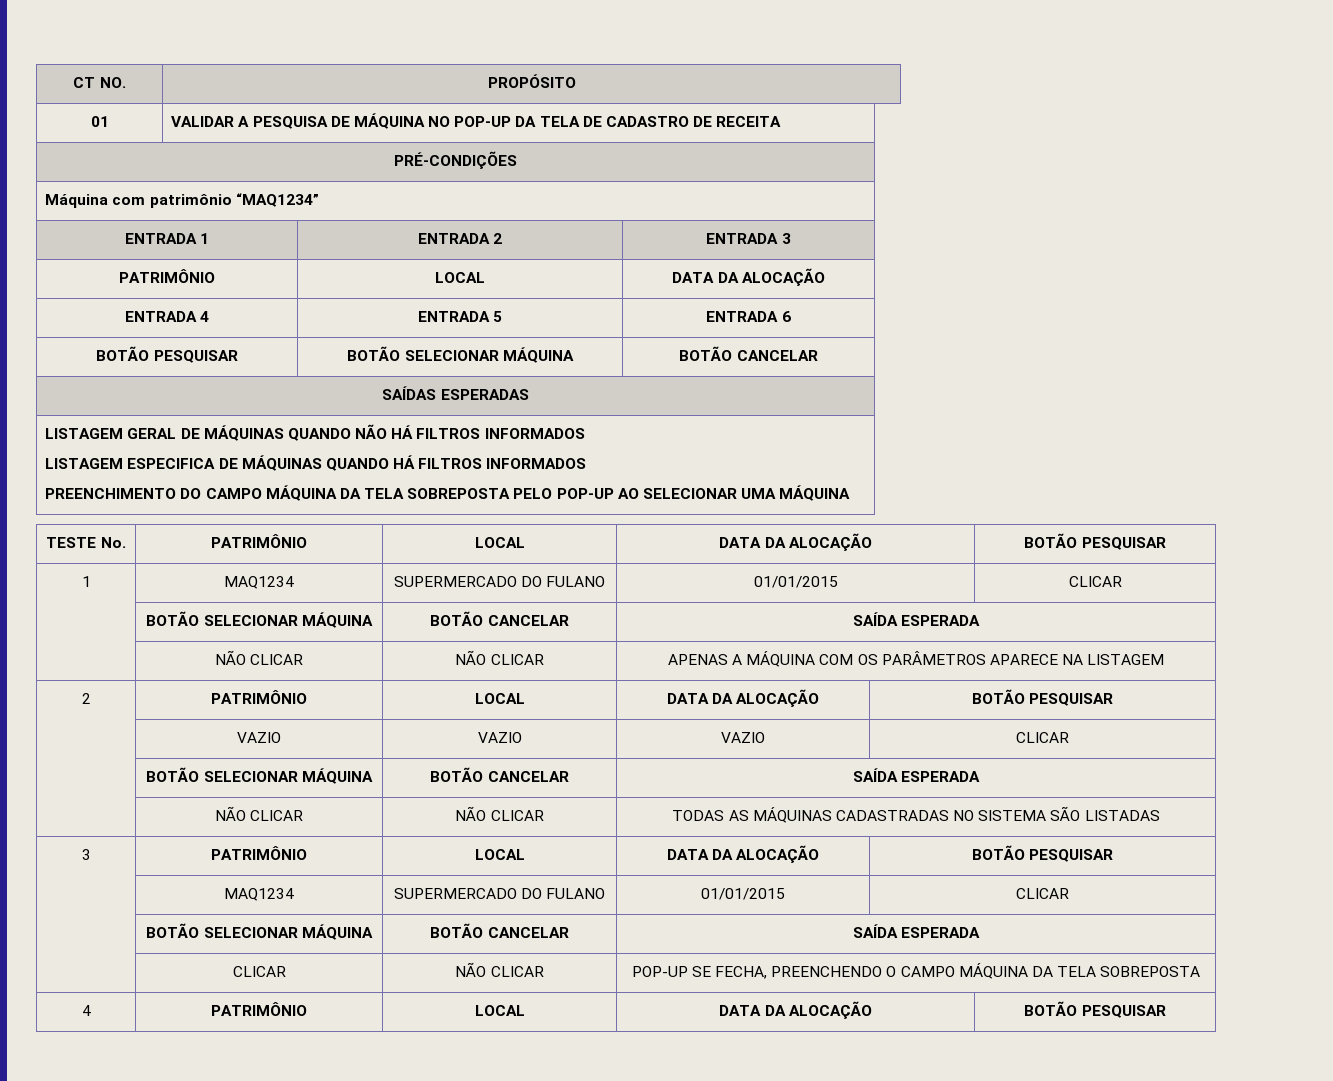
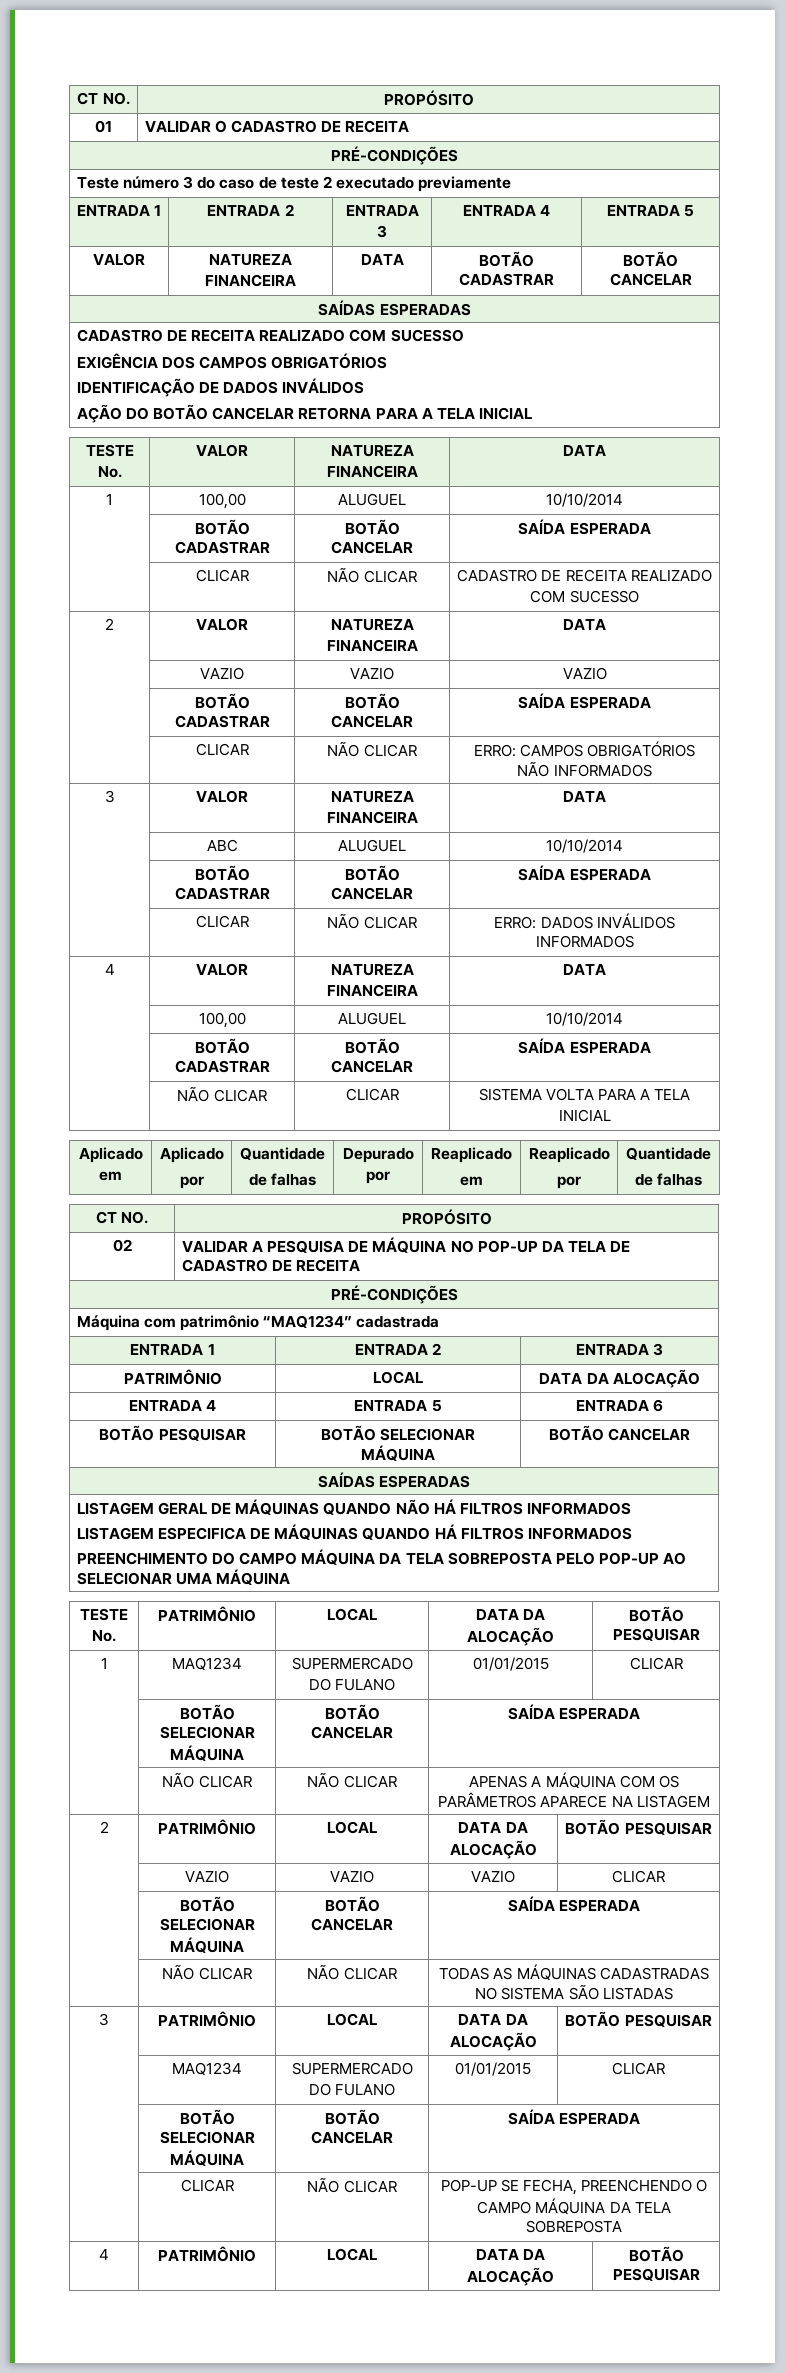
- 01 | VALIDAR A PESQUISA DE MÁQUINA NO POP-UP DA TELA DE CADASTRO DE RECEITA
+ 01 | VALIDAR O CADASTRO DE RECEITA
+ PRÉ-CONDIÇÕES
+ Teste número 3 do caso de teste 2 executado previamente
+ ENTRADA 1 | ENTRADA 2 | ENTRADA 3 | ENTRADA 4 | ENTRADA 5
+ VALOR | NATUREZA FINANCEIRA | DATA | BOTÃO CADASTRAR | BOTÃO CANCELAR
+ SAÍDAS ESPERADAS
+ CADASTRO DE RECEITA REALIZADO COM SUCESSO
+ EXIGÊNCIA DOS CAMPOS OBRIGATÓRIOS
+ IDENTIFICAÇÃO DE DADOS INVÁLIDOS
+ AÇÃO DO BOTÃO CANCELAR RETORNA PARA A TELA INICIAL
+ TESTE No. | VALOR | NATUREZA FINANCEIRA | DATA
+ 1 | 100,00 | ALUGUEL | 10/10/2014
+ | BOTÃO CADASTRAR | BOTÃO CANCELAR | SAÍDA ESPERADA
+ | CLICAR | NÃO CLICAR | CADASTRO DE RECEITA REALIZADO COM SUCESSO
+ 2 | VALOR | NATUREZA FINANCEIRA | DATA
+ | VAZIO | VAZIO | VAZIO
+ | BOTÃO CADASTRAR | BOTÃO CANCELAR | SAÍDA ESPERADA
+ | CLICAR | NÃO CLICAR | ERRO: CAMPOS OBRIGATÓRIOS NÃO INFORMADOS
+ 3 | VALOR | NATUREZA FINANCEIRA | DATA
+ | ABC | ALUGUEL | 10/10/2014
+ | BOTÃO CADASTRAR | BOTÃO CANCELAR | SAÍDA ESPERADA
+ | CLICAR | NÃO CLICAR | ERRO: DADOS INVÁLIDOS INFORMADOS
+ 4 | VALOR | NATUREZA FINANCEIRA | DATA
+ | 100,00 | ALUGUEL | 10/10/2014
+ | BOTÃO CADASTRAR | BOTÃO CANCELAR | SAÍDA ESPERADA
+ | NÃO CLICAR | CLICAR | SISTEMA VOLTA PARA A TELA INICIAL
+ Aplicado em | Aplicado
+ por | Quantidade
+ de falhas | Depurado por | Reaplicado
+ em | Reaplicado
+ por | Quantidade
+ de falhas
+ CT NO. | PROPÓSITO
+ 02 | VALIDAR A PESQUISA DE MÁQUINA NO POP-UP DA TELA DE CADASTRO DE RECEITA
- Máquina com patrimônio “MAQ1234”
+ Máquina com patrimônio “MAQ1234” cadastrada

